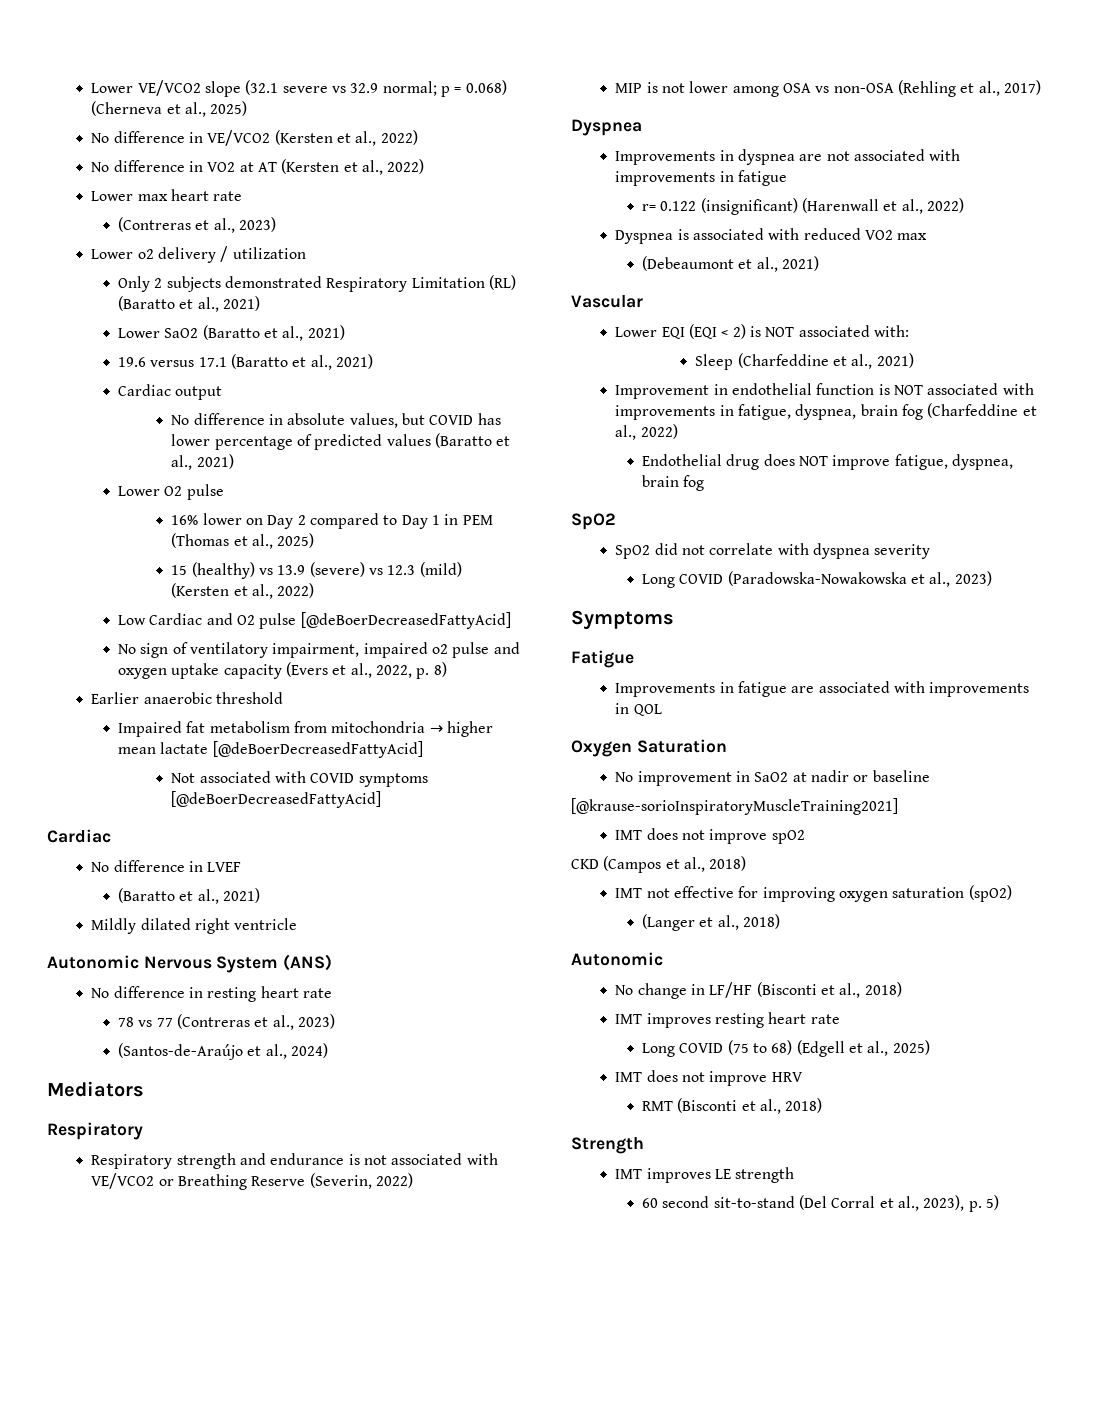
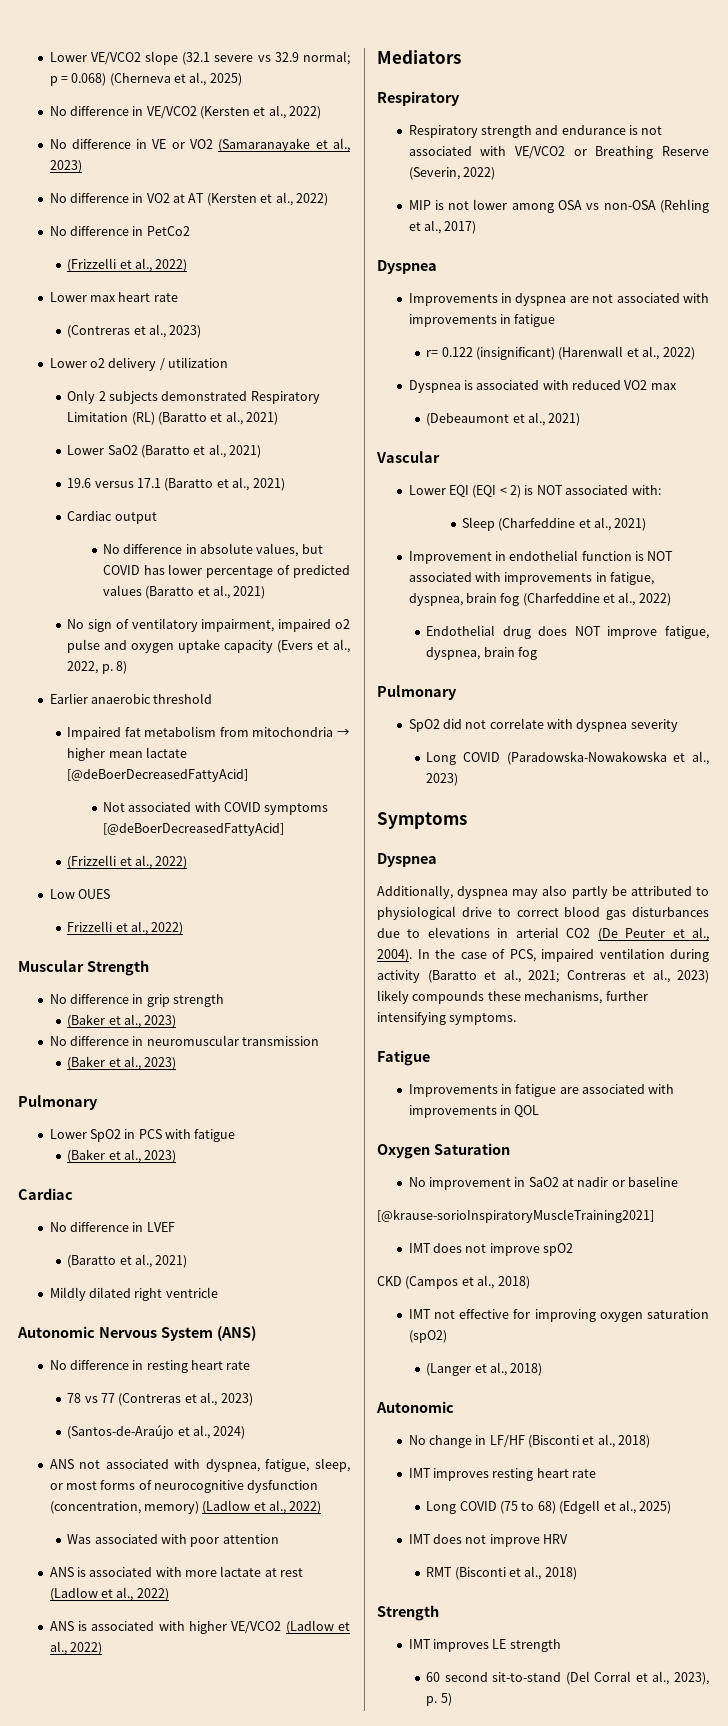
+ No difference in VE or VO2 (Samaranayake et al., 2023)
+ No difference in PetCo2
+ (Frizzelli et al., 2022)
- Lower O2 pulse
- 16% lower on Day 2 compared to Day 1 in PEM (Thomas et al., 2025)
- 15 (healthy) vs 13.9 (severe) vs 12.3 (mild) (Kersten et al., 2022)
- Low Cardiac and O2 pulse [@deBoerDecreasedFattyAcid]
  Not associated with COVID symptoms [@deBoerDecreasedFattyAcid]
+ (Frizzelli et al., 2022)
+ Low OUES
+ Frizzelli et al., 2022)
+ Muscular Strength
+ No difference in grip strength
+ (Baker et al., 2023)
+ No difference in neuromuscular transmission
+ (Baker et al., 2023)
+ Pulmonary
+ Lower SpO2 in PCS with fatigue
+ (Baker et al., 2023)
+ ANS not associated with dyspnea, fatigue, sleep, or most forms of neurocognitive dysfunction (concentration, memory) (Ladlow et al., 2022)
+ Was associated with poor attention
+ ANS is associated with more lactate at rest (Ladlow et al., 2022)
+ ANS is associated with higher VE/VCO2 (Ladlow et al., 2022)
  Endothelial drug does NOT improve fatigue, dyspnea, brain fog
- SpO2
+ Pulmonary
  Symptoms
+ Dyspnea
+ Additionally, dyspnea may also partly be attributed to physiological drive to correct blood gas disturbances due to elevations in arterial CO2 (De Peuter et al., 2004). In the case of PCS, impaired ventilation during activity (Baratto et al., 2021; Contreras et al., 2023) likely compounds these mechanisms, further intensifying symptoms.

